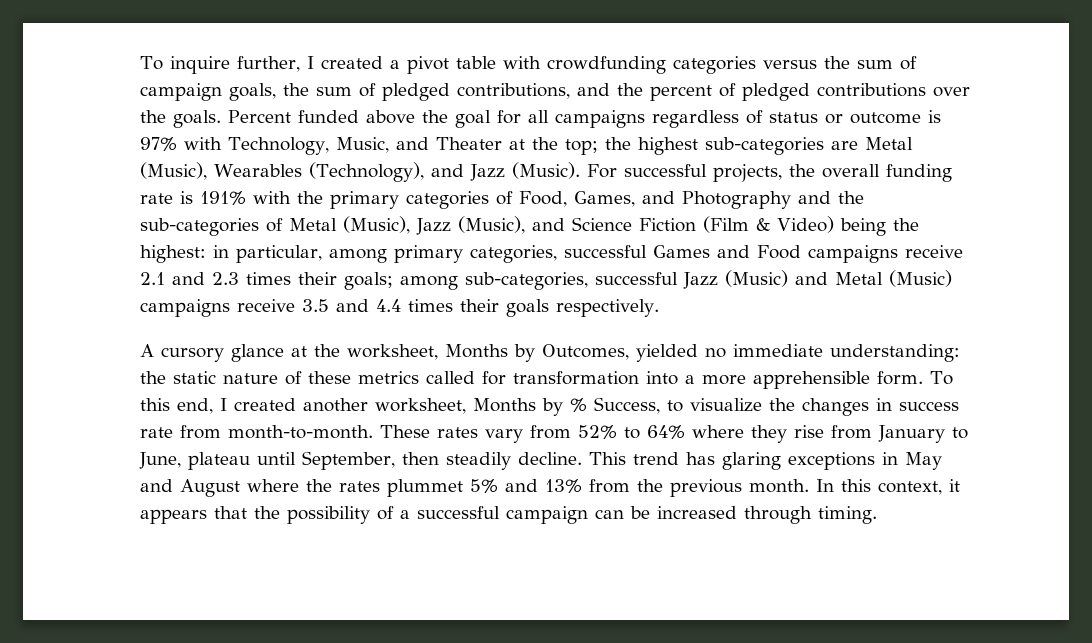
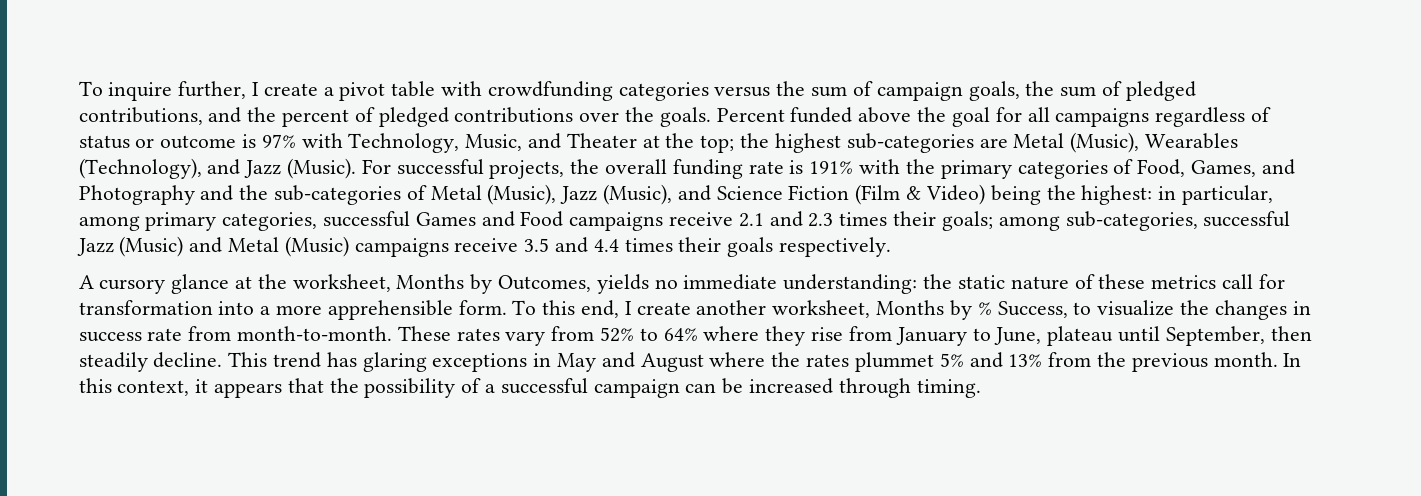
- To inquire further, I created a pivot table with crowdfunding categories versus the sum of campaign goals, the sum of pledged contributions, and the percent of pledged contributions over the goals.
+ To inquire further, I create a pivot table with crowdfunding categories versus the sum of campaign goals, the sum of pledged contributions, and the percent of pledged contributions over the goals.
- A cursory glance at the worksheet, Months by Outcomes, yielded no immediate understanding: the static nature of these metrics called for transformation into a more apprehensible form.
+ A cursory glance at the worksheet, Months by Outcomes, yields no immediate understanding: the static nature of these metrics call for transformation into a more apprehensible form.
- To this end, I created another worksheet, Months by % Success, to visualize the changes in success rate from month-to-month.
+ To this end, I create another worksheet, Months by % Success, to visualize the changes in success rate from month-to-month.

